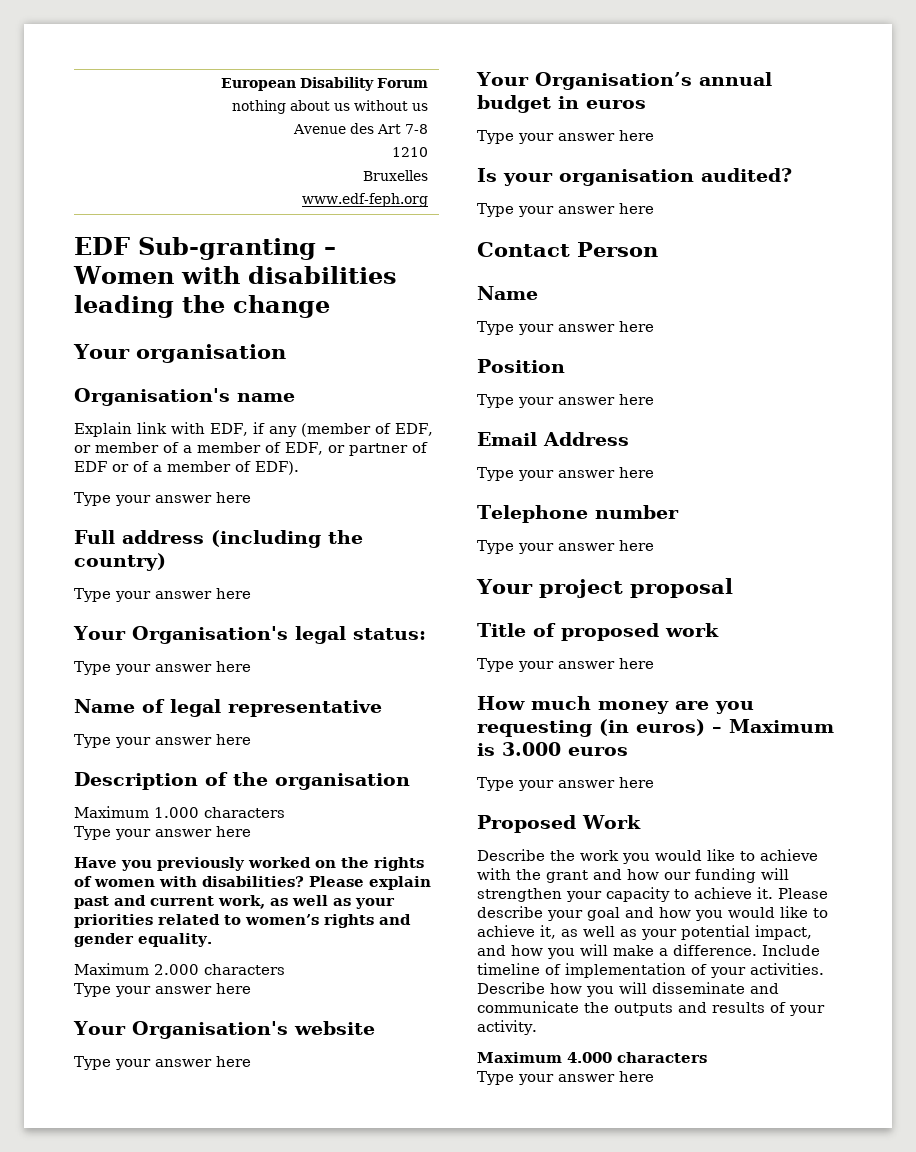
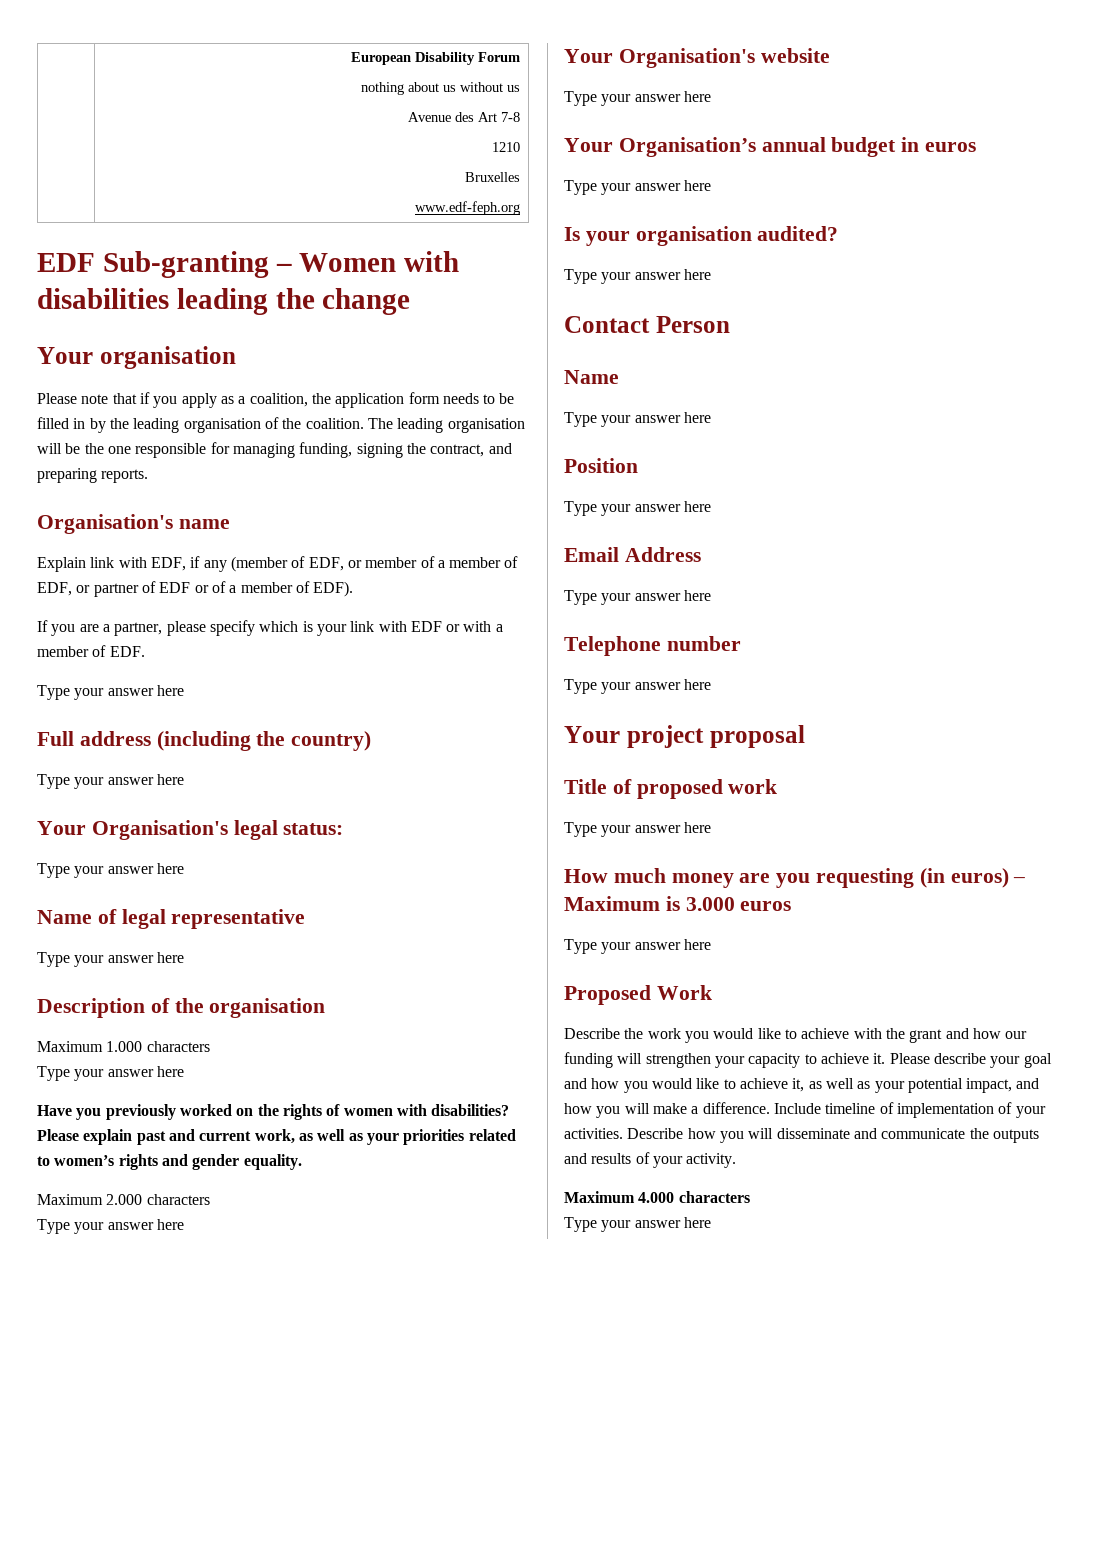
+ Please note that if you apply as a coalition, the application form needs to be filled in by the leading organisation of the coalition. The leading organisation will be the one responsible for managing funding, signing the contract, and preparing reports.
+ If you are a partner, please specify which is your link with EDF or with a member of EDF.

